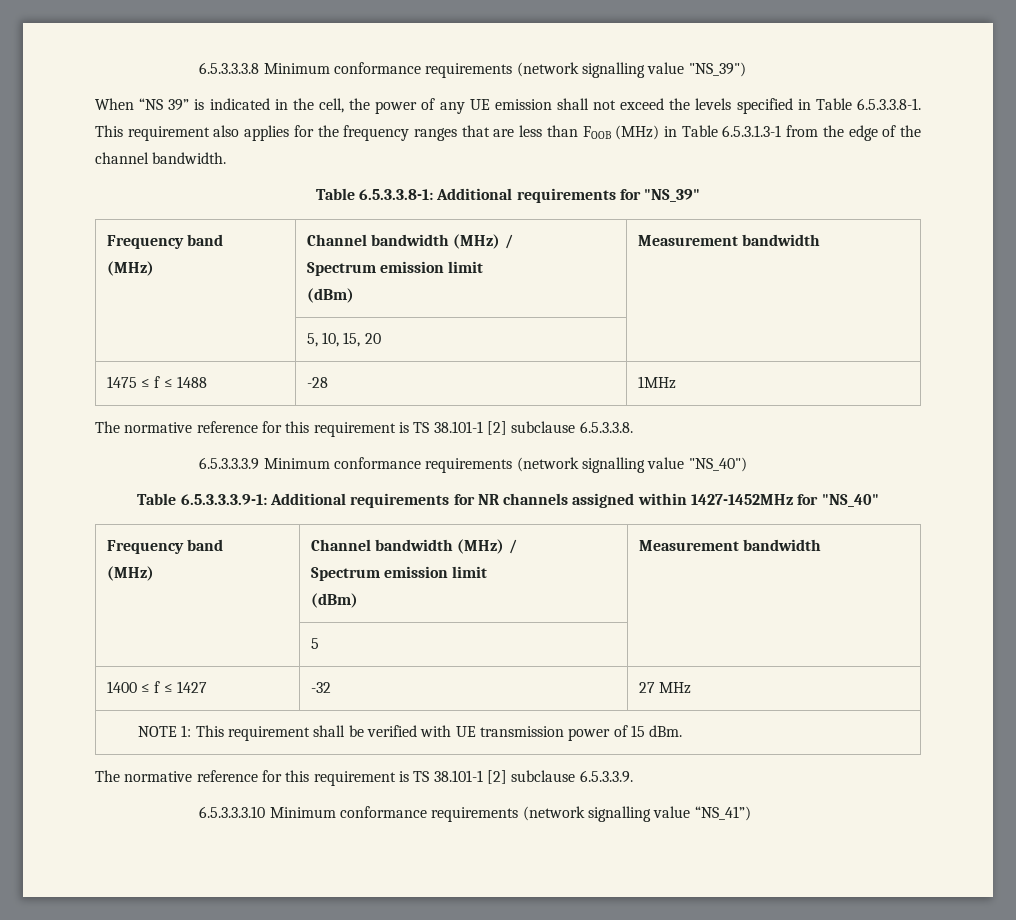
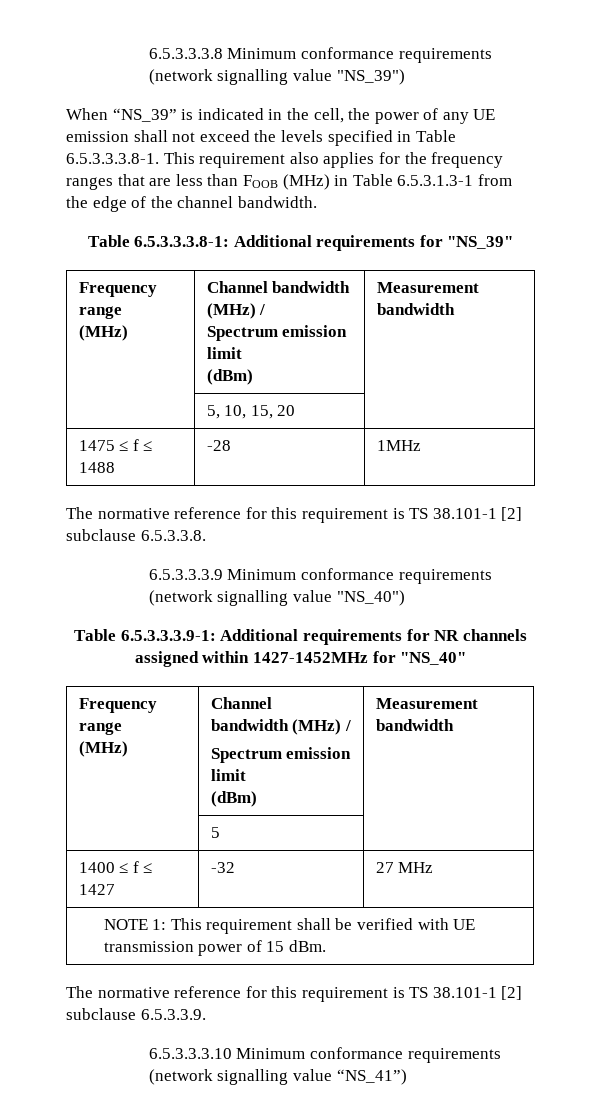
- When “NS 39” is indicated in the cell, the power of any UE emission shall not exceed the levels specified in Table 6.5.3.3.8-1. This requirement also applies for the frequency ranges that are less than FOOB (MHz) in Table 6.5.3.1.3-1 from the edge of the channel bandwidth.
+ When “NS_39” is indicated in the cell, the power of any UE emission shall not exceed the levels specified in Table 6.5.3.3.3.8-1. This requirement also applies for the frequency ranges that are less than FOOB (MHz) in Table 6.5.3.1.3-1 from the edge of the channel bandwidth.
- Table 6.5.3.3.8-1: Additional requirements for "NS_39"
- Frequency band
+ Table 6.5.3.3.3.8-1: Additional requirements for "NS_39"
+ Frequency range
  Table 6.5.3.3.3.9-1: Additional requirements for NR channels assigned within 1427-1452MHz for "NS_40"
- Frequency band
+ Frequency range

